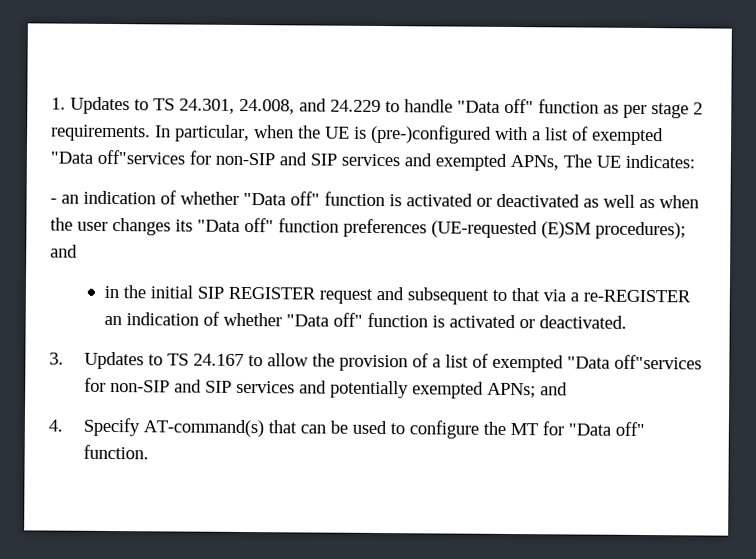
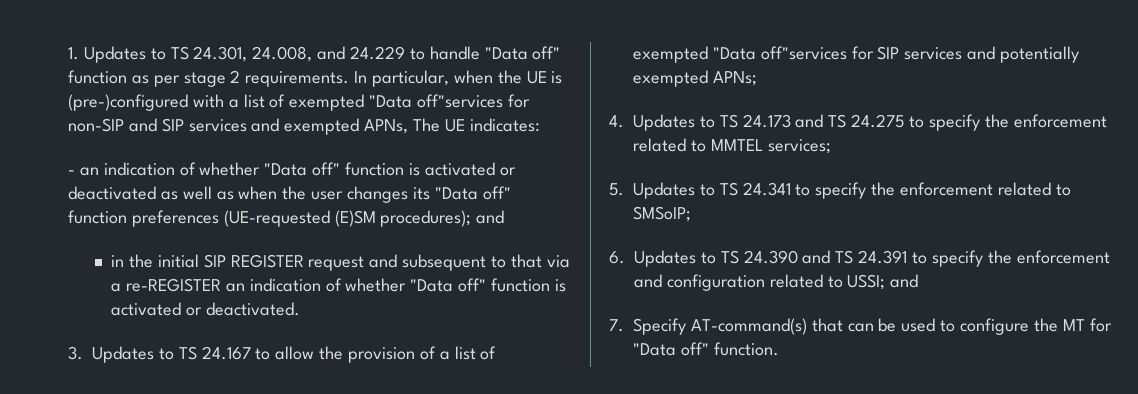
- 3. Updates to TS 24.167 to allow the provision of a list of exempted "Data off"services for non-SIP and SIP services and potentially exempted APNs; and
- 4. Specify AT-command(s) that can be used to configure the MT for "Data off" function.
+ 3. Updates to TS 24.167 to allow the provision of a list of exempted "Data off"services for SIP services and potentially exempted APNs;
+ 4. Updates to TS 24.173 and TS 24.275 to specify the enforcement related to MMTEL services;
+ 5. Updates to TS 24.341 to specify the enforcement related to SMSoIP;
+ 6. Updates to TS 24.390 and TS 24.391 to specify the enforcement and configuration related to USSI; and
+ 7. Specify AT-command(s) that can be used to configure the MT for "Data off" function.

